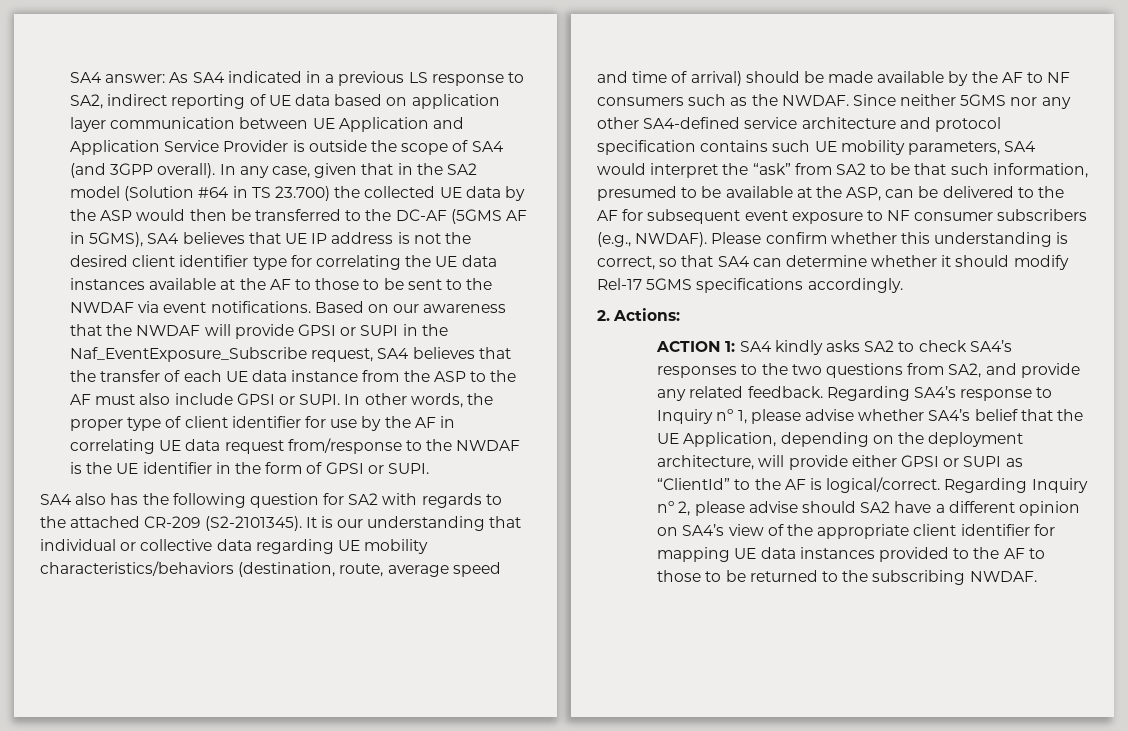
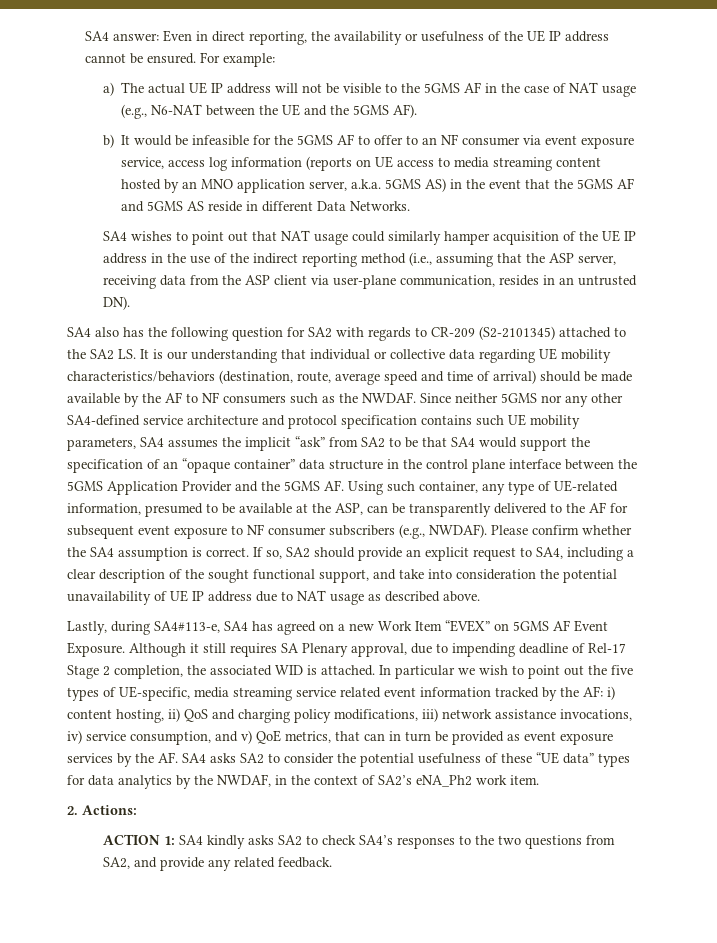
- SA4 answer: As SA4 indicated in a previous LS response to SA2, indirect reporting of UE data based on application layer communication between UE Application and Application Service Provider is outside the scope of SA4 (and 3GPP overall). In any case, given that in the SA2 model (Solution #64 in TS 23.700) the collected UE data by the ASP would then be transferred to the DC-AF (5GMS AF in 5GMS), SA4 believes that UE IP address is not the desired client identifier type for correlating the UE data instances available at the AF to those to be sent to the NWDAF via event notifications. Based on our awareness that the NWDAF will provide GPSI or SUPI in the Naf_EventExposure_Subscribe request, SA4 believes that the transfer of each UE data instance from the ASP to the AF must also include GPSI or SUPI. In other words, the proper type of client identifier for use by the AF in correlating UE data request from/response to the NWDAF is the UE identifier in the form of GPSI or SUPI.
+ SA4 answer: Even in direct reporting, the availability or usefulness of the UE IP address cannot be ensured. For example:
+ a) The actual UE IP address will not be visible to the 5GMS AF in the case of NAT usage (e.g., N6-NAT between the UE and the 5GMS AF).
+ b) It would be infeasible for the 5GMS AF to offer to an NF consumer via event exposure service, access log information (reports on UE access to media streaming content hosted by an MNO application server, a.k.a. 5GMS AS) in the event that the 5GMS AF and 5GMS AS reside in different Data Networks.
+ SA4 wishes to point out that NAT usage could similarly hamper acquisition of the UE IP address in the use of the indirect reporting method (i.e., assuming that the ASP server, receiving data from the ASP client via user-plane communication, resides in an untrusted DN).
- SA4 also has the following question for SA2 with regards to the attached CR-209 (S2-2101345). It is our understanding that individual or collective data regarding UE mobility characteristics/behaviors (destination, route, average speed and time of arrival) should be made available by the AF to NF consumers such as the NWDAF.
+ SA4 also has the following question for SA2 with regards to CR-209 (S2-2101345) attached to the SA2 LS. It is our understanding that individual or collective data regarding UE mobility characteristics/behaviors (destination, route, average speed and time of arrival) should be made available by the AF to NF consumers such as the NWDAF.
- Since neither 5GMS nor any other SA4-defined service architecture and protocol specification contains such UE mobility parameters, SA4 would interpret the “ask” from SA2 to be that such information, presumed to be available at the ASP, can be delivered to the AF for subsequent event exposure to NF consumer subscribers (e.g., NWDAF).
+ Since neither 5GMS nor any other SA4-defined service architecture and protocol specification contains such UE mobility parameters, SA4 assumes the implicit “ask” from SA2 to be that SA4 would support the specification of an “opaque container” data structure in the control plane interface between the 5GMS Application Provider and the 5GMS AF. Using such container, any type of UE-related information, presumed to be available at the ASP, can be transparently delivered to the AF for subsequent event exposure to NF consumer subscribers (e.g., NWDAF).
- Please confirm whether this understanding is correct, so that SA4 can determine whether it should modify Rel-17 5GMS specifications accordingly.
+ Please confirm whether the SA4 assumption is correct. If so, SA2 should provide an explicit request to SA4, including a clear description of the sought functional support, and take into consideration the potential unavailability of UE IP address due to NAT usage as described above.
+ Lastly, during SA4#113-e, SA4 has agreed on a new Work Item “EVEX” on 5GMS AF Event Exposure. Although it still requires SA Plenary approval, due to impending deadline of Rel-17 Stage 2 completion, the associated WID is attached. In particular we wish to point out the five types of UE-specific, media streaming service related event information tracked by the AF: i) content hosting, ii) QoS and charging policy modifications, iii) network assistance invocations, iv) service consumption, and v) QoE metrics, that can in turn be provided as event exposure services by the AF. SA4 asks SA2 to consider the potential usefulness of these “UE data” types for data analytics by the NWDAF, in the context of SA2’s eNA_Ph2 work item.
- Regarding SA4’s response to Inquiry nº 1, please advise whether SA4’s belief that the UE Application, depending on the deployment architecture, will provide either GPSI or SUPI as “ClientId” to the AF is logical/correct. Regarding Inquiry nº 2, please advise should SA2 have a different opinion on SA4’s view of the appropriate client identifier for mapping UE data instances provided to the AF to those to be returned to the subscribing NWDAF.

